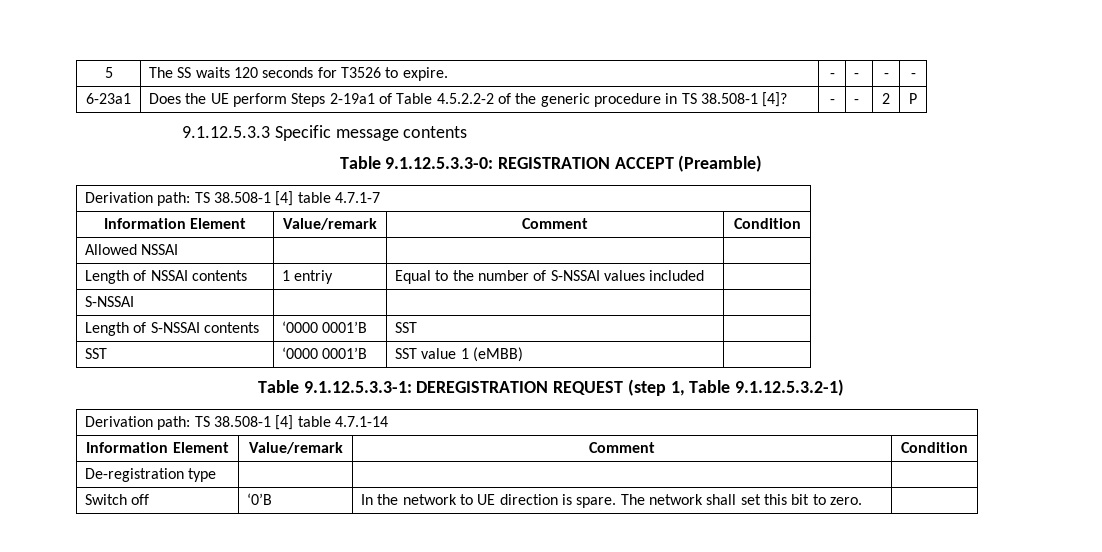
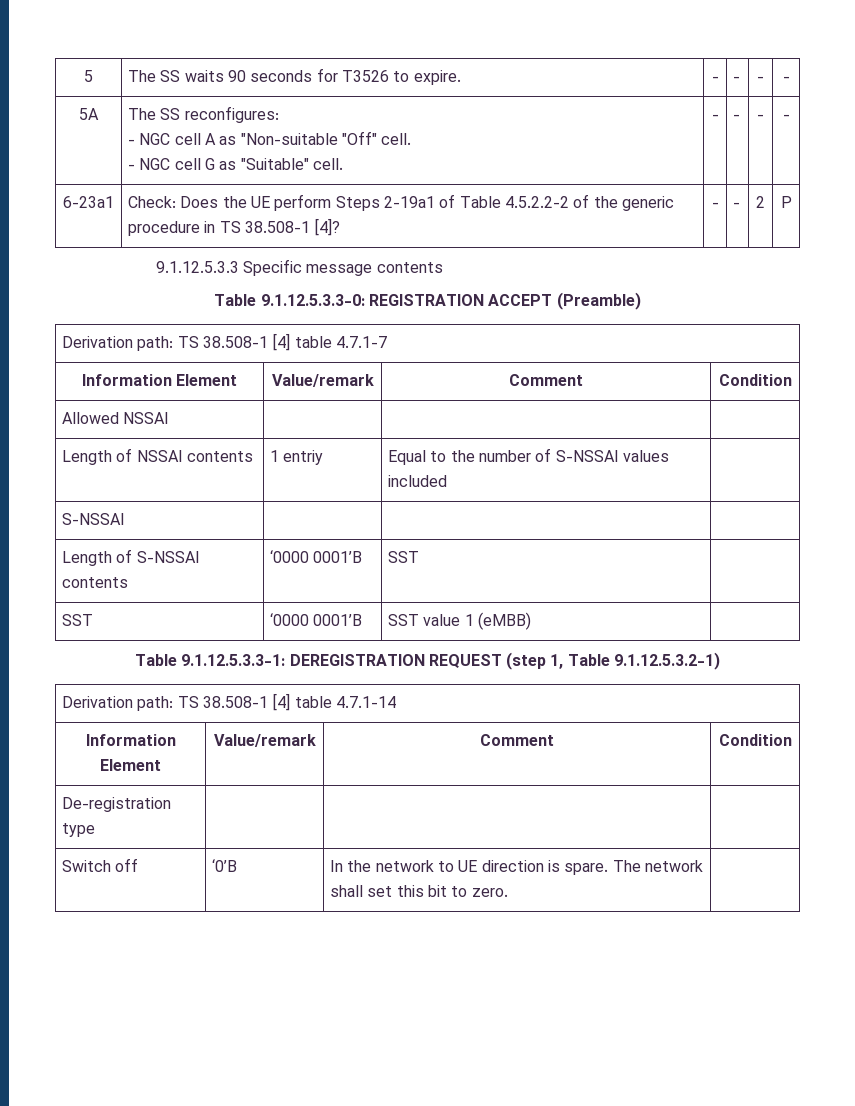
- 5 | The SS waits 120 seconds for T3526 to expire. | - | - | - | -
+ 5 | The SS waits 90 seconds for T3526 to expire. | - | - | - | -
+ 5A | The SS reconfigures:
+ - NGC cell A as "Non-suitable "Off" cell.
+ - NGC cell G as "Suitable" cell. | - | - | - | -
- 6-23a1 | Does the UE perform Steps 2-19a1 of Table 4.5.2.2-2 of the generic procedure in TS 38.508-1 [4]? | - | - | 2 | P
+ 6-23a1 | Check: Does the UE perform Steps 2-19a1 of Table 4.5.2.2-2 of the generic procedure in TS 38.508-1 [4]? | - | - | 2 | P

